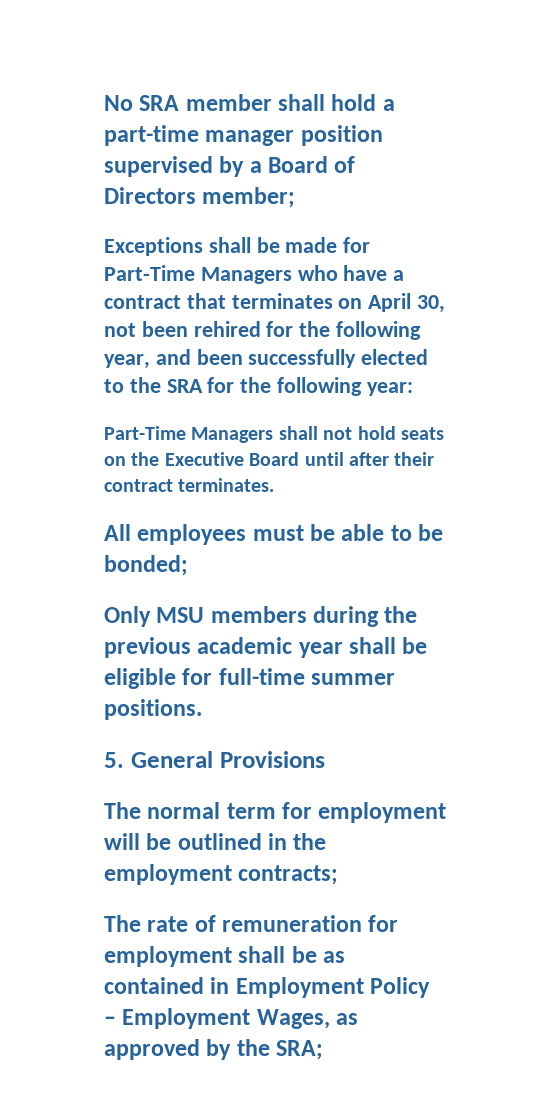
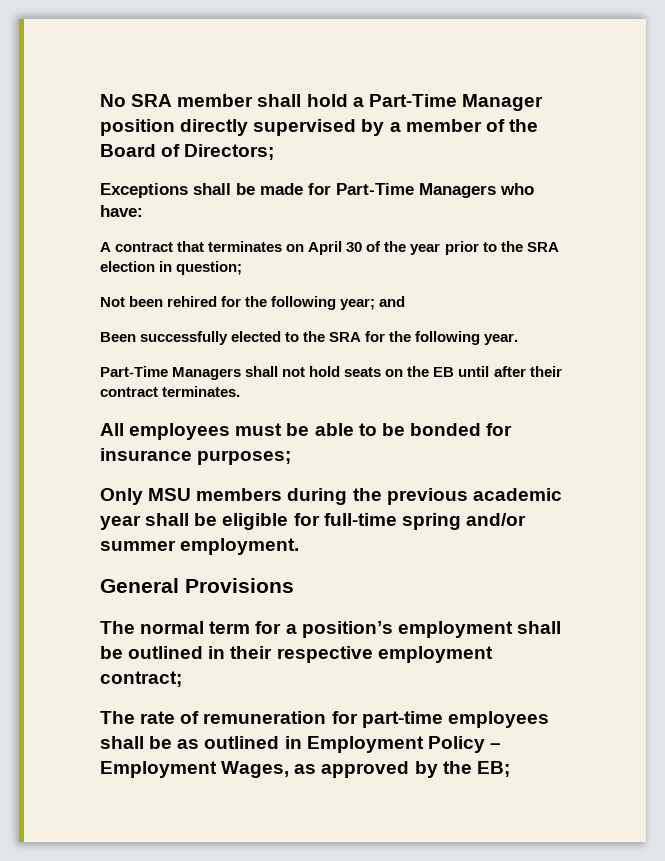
- No SRA member shall hold a part-time manager position supervised by a Board of Directors member;
+ No SRA member shall hold a Part-Time Manager position directly supervised by a member of the Board of Directors;
- Exceptions shall be made for Part-Time Managers who have a contract that terminates on April 30, not been rehired for the following year, and been successfully elected to the SRA for the following year:
+ Exceptions shall be made for Part-Time Managers who have:
+ A contract that terminates on April 30 of the year prior to the SRA election in question;
+ Not been rehired for the following year; and
+ Been successfully elected to the SRA for the following year.
- Part-Time Managers shall not hold seats on the Executive Board until after their contract terminates.
+ Part-Time Managers shall not hold seats on the EB until after their contract terminates.
- All employees must be able to be bonded;
+ All employees must be able to be bonded for insurance purposes;
- Only MSU members during the previous academic year shall be eligible for full-time summer positions.
- 5. General Provisions
+ Only MSU members during the previous academic year shall be eligible for full-time spring and/or summer employment.
+ General Provisions
- The normal term for employment will be outlined in the employment contracts;
+ The normal term for a position’s employment shall be outlined in their respective employment contract;
- The rate of remuneration for employment shall be as contained in Employment Policy – Employment Wages, as approved by the SRA;
+ The rate of remuneration for part-time employees shall be as outlined in Employment Policy – Employment Wages, as approved by the EB;

